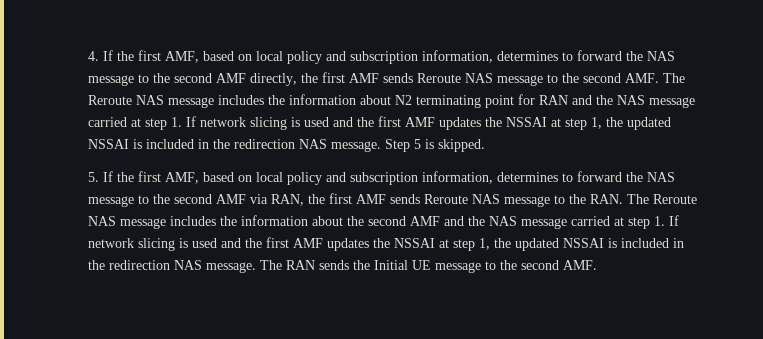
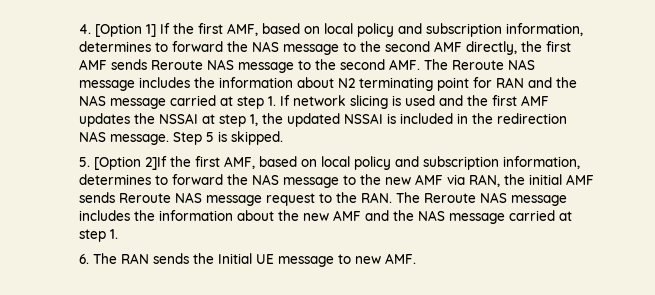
- 4. If the first AMF, based on local policy and subscription information, determines to forward the NAS message to the second AMF directly, the first AMF sends Reroute NAS message to the second AMF. The Reroute NAS message includes the information about N2 terminating point for RAN and the NAS message carried at step 1. If network slicing is used and the first AMF updates the NSSAI at step 1, the updated NSSAI is included in the redirection NAS message.
+ 4. [Option 1] If the first AMF, based on local policy and subscription information, determines to forward the NAS message to the second AMF directly, the first AMF sends Reroute NAS message to the second AMF. The Reroute NAS message includes the information about N2 terminating point for RAN and the NAS message carried at step 1. If network slicing is used and the first AMF updates the NSSAI at step 1, the updated NSSAI is included in the redirection NAS message.
- 5. If the first AMF, based on local policy and subscription information, determines to forward the NAS message to the second AMF via RAN, the first AMF sends Reroute NAS message to the RAN. The Reroute NAS message includes the information about the second AMF and the NAS message carried at step 1. If network slicing is used and the first AMF updates the NSSAI at step 1, the updated NSSAI is included in the redirection NAS message. The RAN sends the Initial UE message to the second AMF.
+ 5. [Option 2]If the first AMF, based on local policy and subscription information, determines to forward the NAS message to the new AMF via RAN, the initial AMF sends Reroute NAS message request to the RAN. The Reroute NAS message includes the information about the new AMF and the NAS message carried at step 1.
+ 6. The RAN sends the Initial UE message to new AMF.

